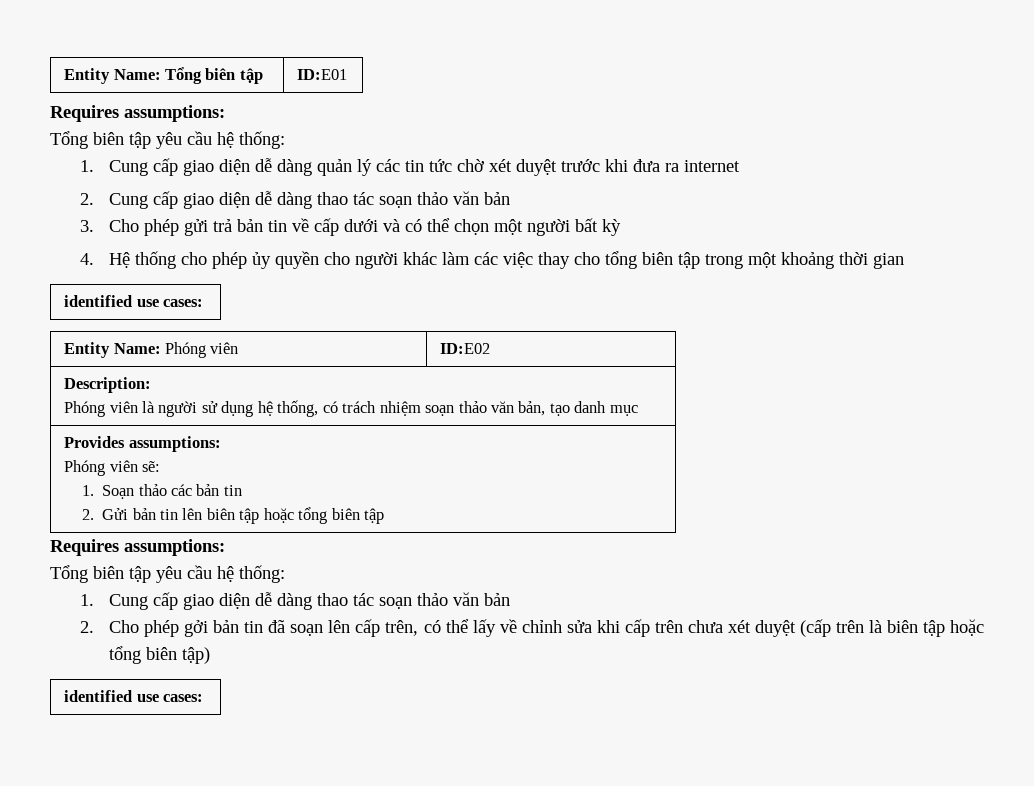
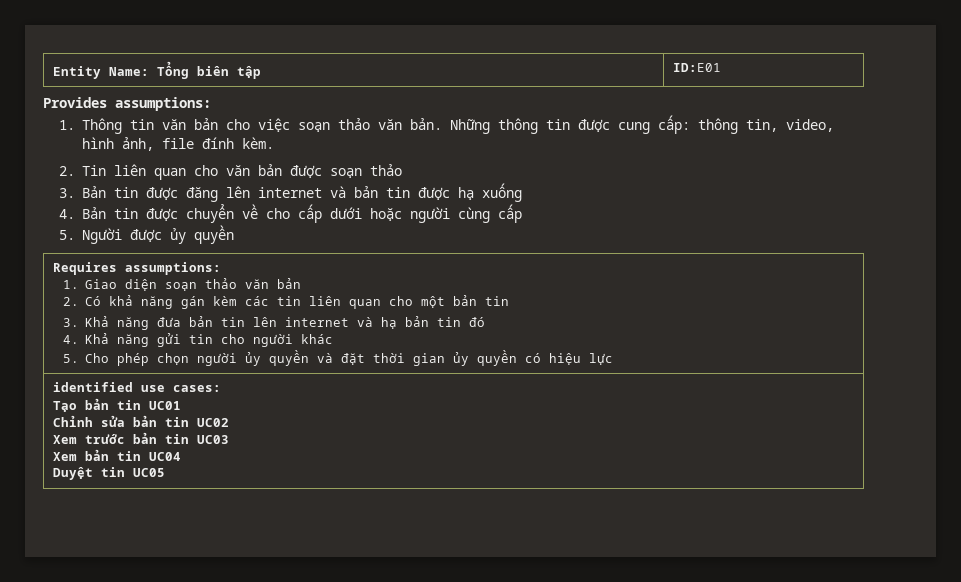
  Entity Name: Tổng biên tập | ID:E01
+ Provides assumptions:
+ 1. Thông tin văn bản cho việc soạn thảo văn bản. Những thông tin được cung cấp: thông tin, video, hình ảnh, file đính kèm.
+ 2. Tin liên quan cho văn bản được soạn thảo
+ 3. Bản tin được đăng lên internet và bản tin được hạ xuống
+ 4. Bản tin được chuyển về cho cấp dưới hoặc người cùng cấp
+ 5. Người được ủy quyền
  Requires assumptions:
- Tổng biên tập yêu cầu hệ thống:
- 1. Cung cấp giao diện dễ dàng quản lý các tin tức chờ xét duyệt trước khi đưa ra internet
- 2. Cung cấp giao diện dễ dàng thao tác soạn thảo văn bản
- 3. Cho phép gửi trả bản tin về cấp dưới và có thể chọn một người bất kỳ
- 4. Hệ thống cho phép ủy quyền cho người khác làm các việc thay cho tổng biên tập trong một khoảng thời gian
+ 1. Giao diện soạn thảo văn bản
+ 2. Có khả năng gán kèm các tin liên quan cho một bản tin
+ 3. Khả năng đưa bản tin lên internet và hạ bản tin đó
+ 4. Khả năng gửi tin cho người khác
+ 5. Cho phép chọn người ủy quyền và đặt thời gian ủy quyền có hiệu lực
  identified use cases:
- Entity Name: Phóng viên | ID:E02
- Description:
- Phóng viên là người sử dụng hệ thống, có trách nhiệm soạn thảo văn bản, tạo danh mục
- Provides assumptions:
- Phóng viên sẽ:
- 1. Soạn thảo các bản tin
- 2. Gửi bản tin lên biên tập hoặc tổng biên tập
- Requires assumptions:
- Tổng biên tập yêu cầu hệ thống:
- 1. Cung cấp giao diện dễ dàng thao tác soạn thảo văn bản
- 2. Cho phép gởi bản tin đã soạn lên cấp trên, có thể lấy về chỉnh sửa khi cấp trên chưa xét duyệt (cấp trên là biên tập hoặc tổng biên tập)
- identified use cases:
+ Tạo bản tin UC01
+ Chỉnh sửa bản tin UC02
+ Xem trước bản tin UC03
+ Xem bản tin UC04
+ Duyệt tin UC05

